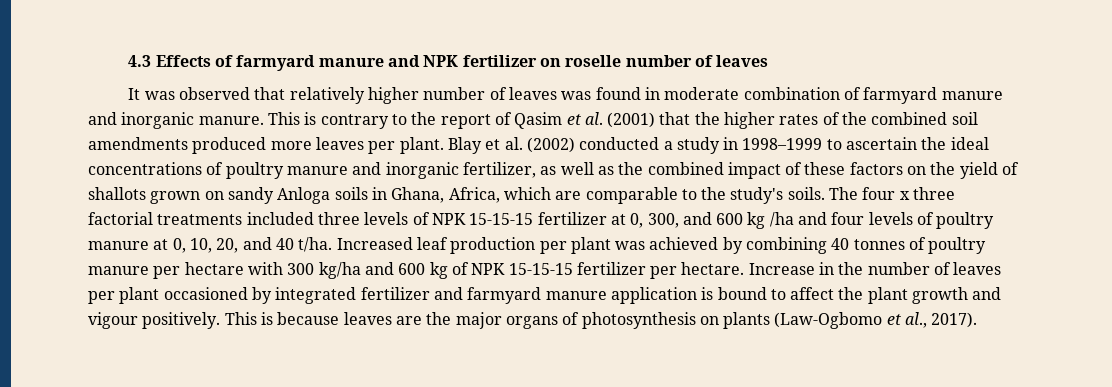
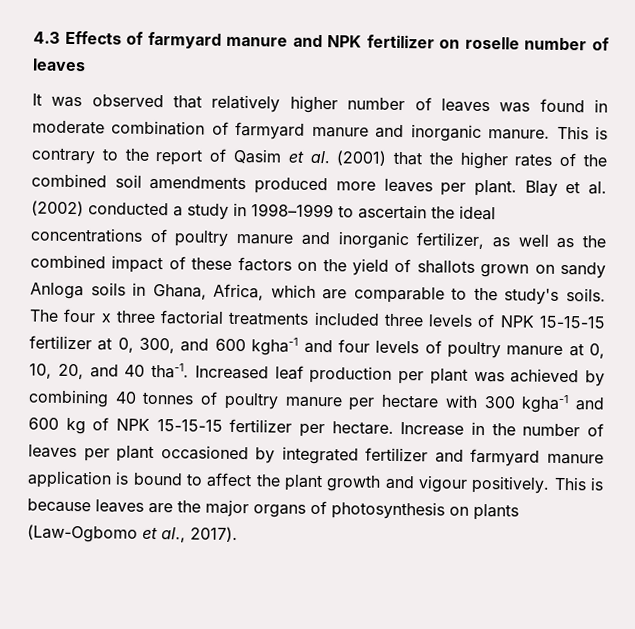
- The four x three factorial treatments included three levels of NPK 15-15-15 fertilizer at 0, 300, and 600 kg /ha and four levels of poultry manure at 0, 10, 20, and 40 t/ha.
+ The four x three factorial treatments included three levels of NPK 15-15-15 fertilizer at 0, 300, and 600 kgha-1 and four levels of poultry manure at 0, 10, 20, and 40 tha-1.
- Increased leaf production per plant was achieved by combining 40 tonnes of poultry manure per hectare with 300 kg/ha and 600 kg of NPK 15-15-15 fertilizer per hectare.
+ Increased leaf production per plant was achieved by combining 40 tonnes of poultry manure per hectare with 300 kgha-1 and 600 kg of NPK 15-15-15 fertilizer per hectare.

